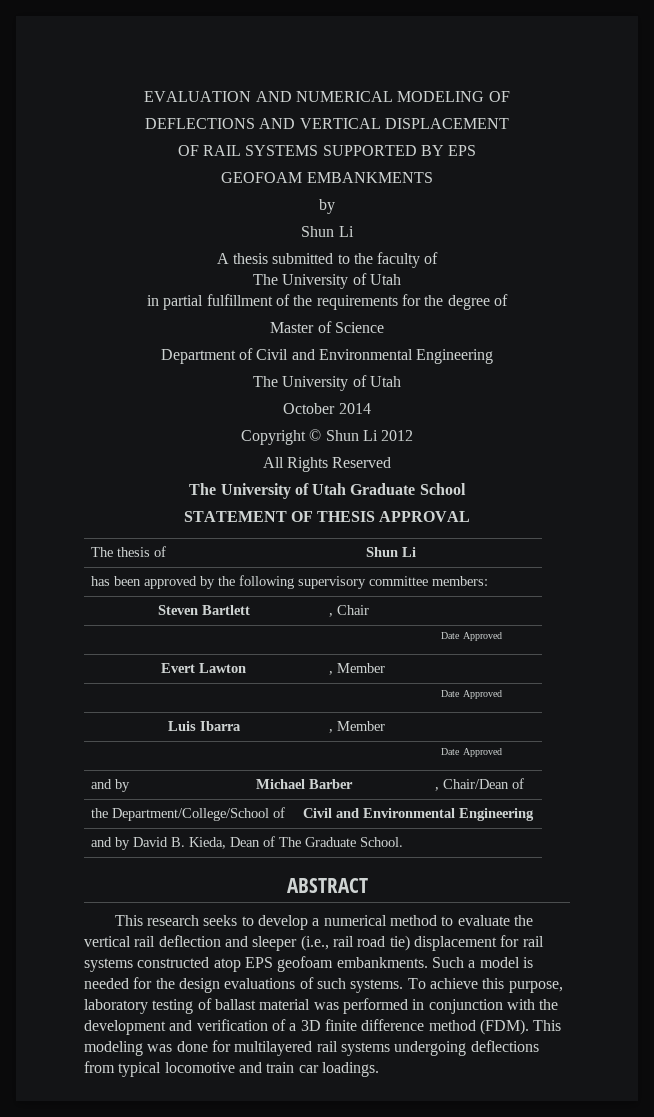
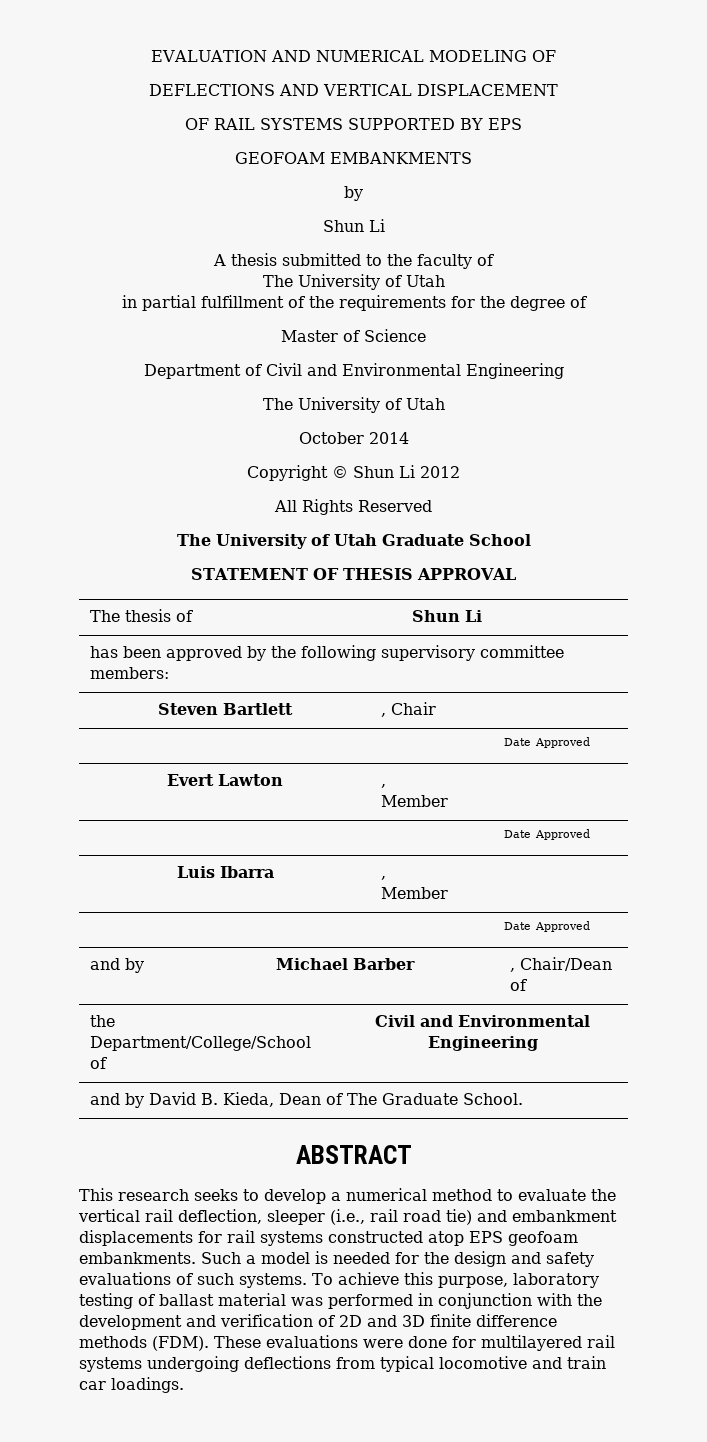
- This research seeks to develop a numerical method to evaluate the vertical rail deflection and sleeper (i.e., rail road tie) displacement for rail systems constructed atop EPS geofoam embankments.
+ This research seeks to develop a numerical method to evaluate the vertical rail deflection, sleeper (i.e., rail road tie) and embankment displacements for rail systems constructed atop EPS geofoam embankments.
- Such a model is needed for the design evaluations of such systems.
+ Such a model is needed for the design and safety evaluations of such systems.
- To achieve this purpose, laboratory testing of ballast material was performed in conjunction with the development and verification of a 3D finite difference method (FDM). This modeling was done for multilayered rail systems undergoing deflections from typical locomotive and train car loadings.
+ To achieve this purpose, laboratory testing of ballast material was performed in conjunction with the development and verification of 2D and 3D finite difference methods (FDM). These evaluations were done for multilayered rail systems undergoing deflections from typical locomotive and train car loadings.

